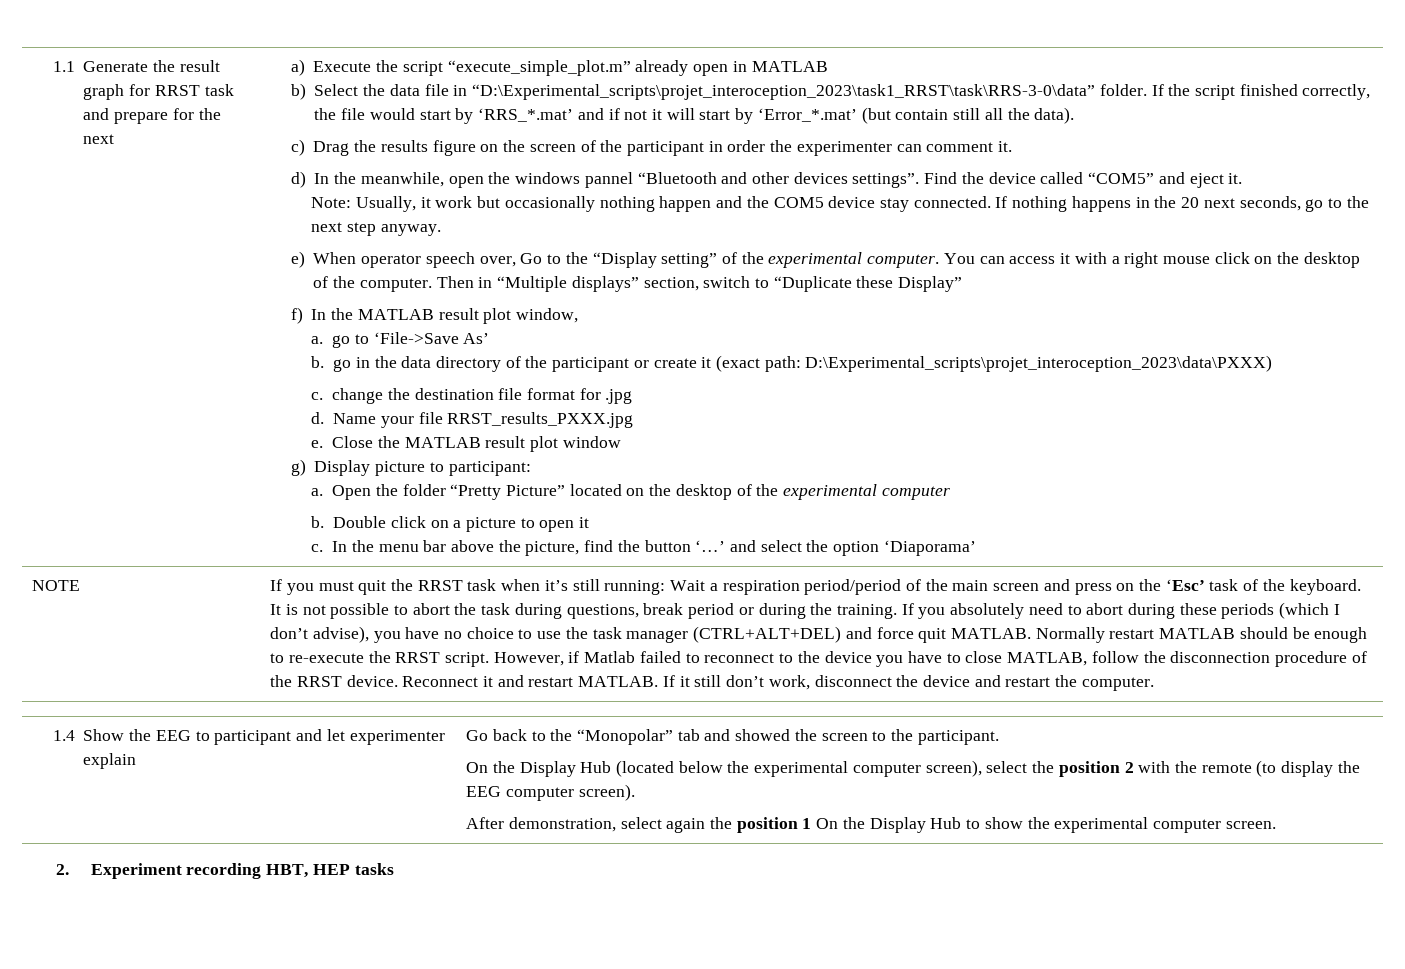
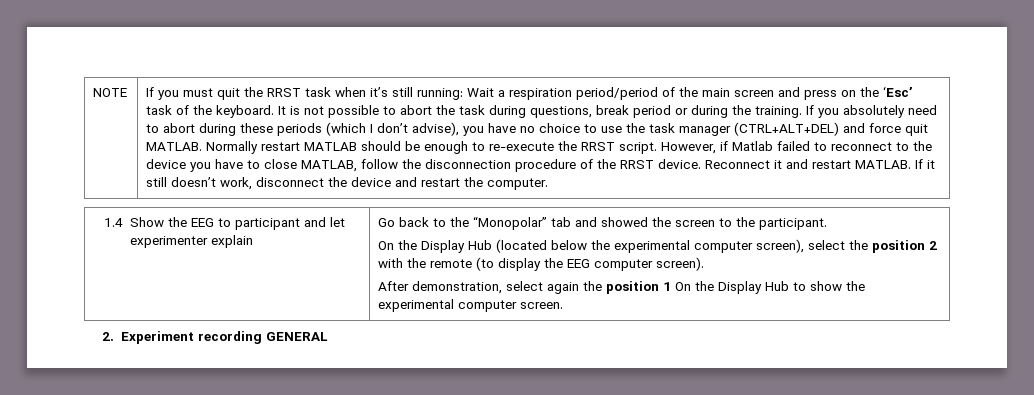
- 1.1 Generate the result graph for RRST task and prepare for the next | a) Execute the script “execute_simple_plot.m” already open in MATLAB
- b) Select the data file in “D:\Experimental_scripts\projet_interoception_2023\task1_RRST\task\RRS-3-0\data” folder. If the script finished correctly, the file would start by ‘RRS_*.mat’ and if not it will start by ‘Error_*.mat’ (but contain still all the data).
- c) Drag the results figure on the screen of the participant in order the experimenter can comment it.
- d) In the meanwhile, open the windows pannel “Bluetooth and other devices settings”. Find the device called “COM5” and eject it.
- Note: Usually, it work but occasionally nothing happen and the COM5 device stay connected. If nothing happens in the 20 next seconds, go to the next step anyway.
- e) When operator speech over, Go to the “Display setting” of the experimental computer. You can access it with a right mouse click on the desktop of the computer. Then in “Multiple displays” section, switch to “Duplicate these Display”
- f) In the MATLAB result plot window,
- a. go to ‘File->Save As’
- b. go in the data directory of the participant or create it (exact path: D:\Experimental_scripts\projet_interoception_2023\data\PXXX)
- c. change the destination file format for .jpg
- d. Name your file RRST_results_PXXX.jpg
- e. Close the MATLAB result plot window
- g) Display picture to participant:
- a. Open the folder “Pretty Picture” located on the desktop of the experimental computer
- b. Double click on a picture to open it
- c. In the menu bar above the picture, find the button ‘…’ and select the option ‘Diaporama’
- If it still don’t work, disconnect the device and restart the computer.
+ If it still doesn’t work, disconnect the device and restart the computer.
- 2. Experiment recording HBT, HEP tasks
+ 2. Experiment recording GENERAL

